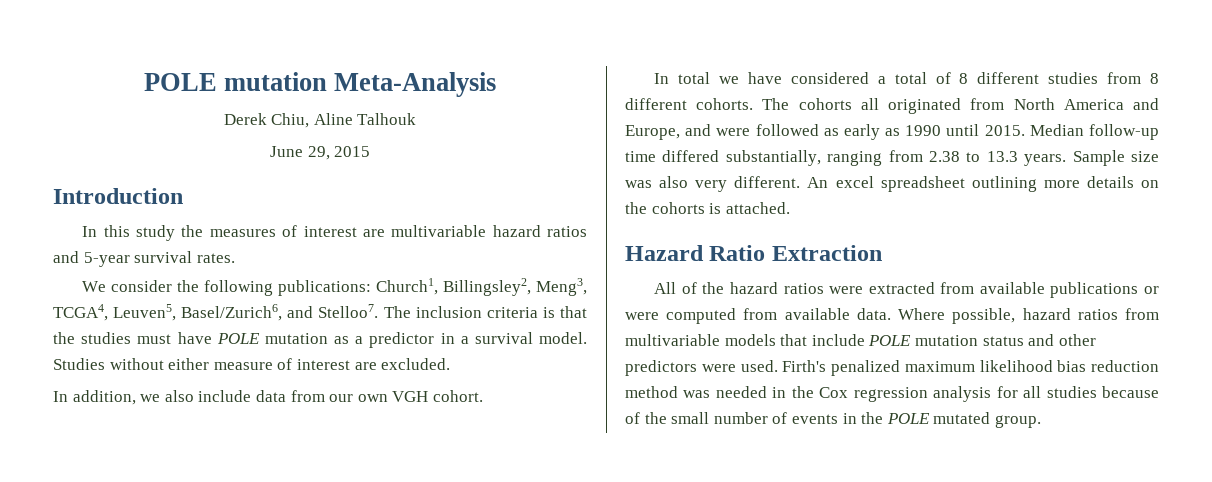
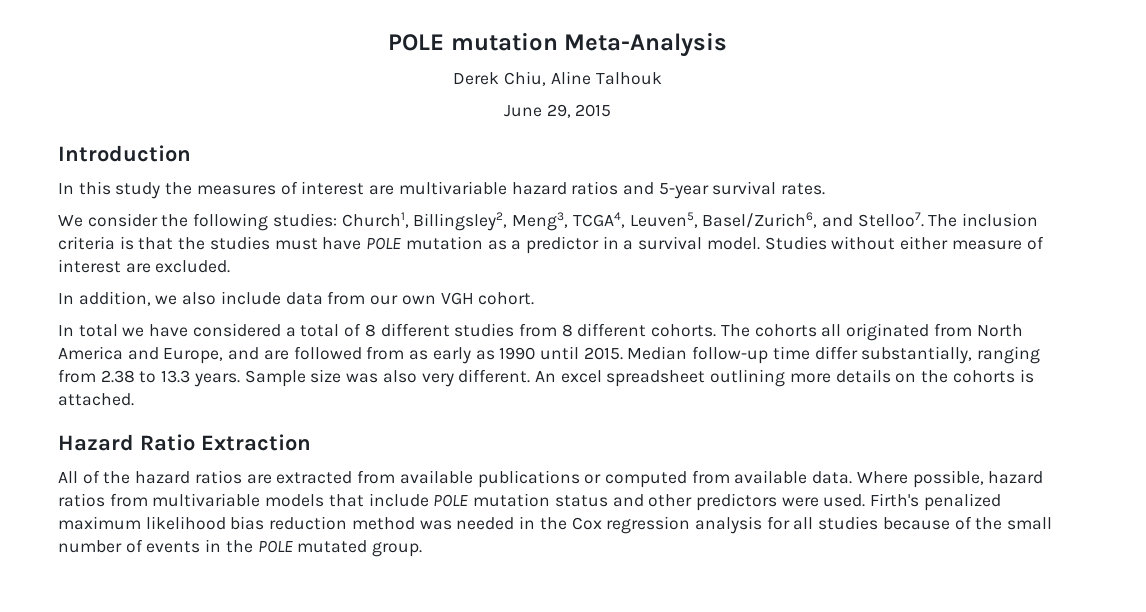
- We consider the following publications: Church1, Billingsley2, Meng3, TCGA4, Leuven5, Basel/Zurich6, and Stelloo7.
+ We consider the following studies: Church1, Billingsley2, Meng3, TCGA4, Leuven5, Basel/Zurich6, and Stelloo7.
- The cohorts all originated from North America and Europe, and were followed as early as 1990 until 2015.
+ The cohorts all originated from North America and Europe, and are followed from as early as 1990 until 2015.
- Median follow-up time differed substantially, ranging from 2.38 to 13.3 years.
+ Median follow-up time differ substantially, ranging from 2.38 to 13.3 years.
- All of the hazard ratios were extracted from available publications or were computed from available data.
+ All of the hazard ratios are extracted from available publications or computed from available data.

